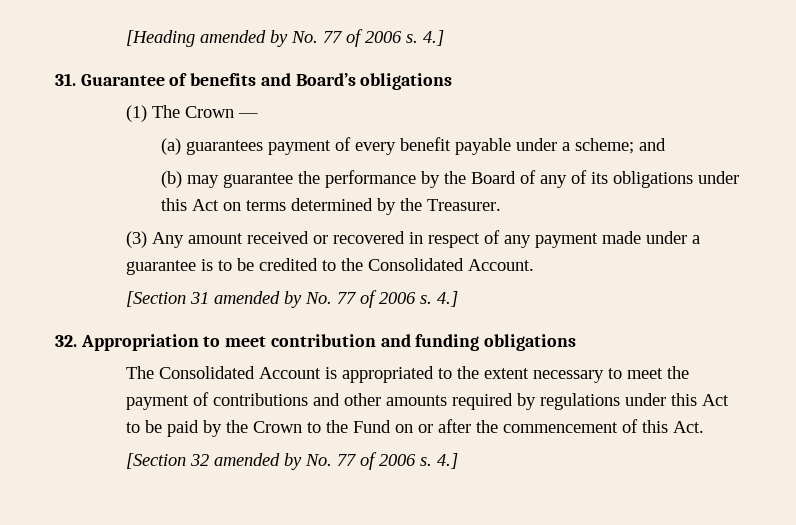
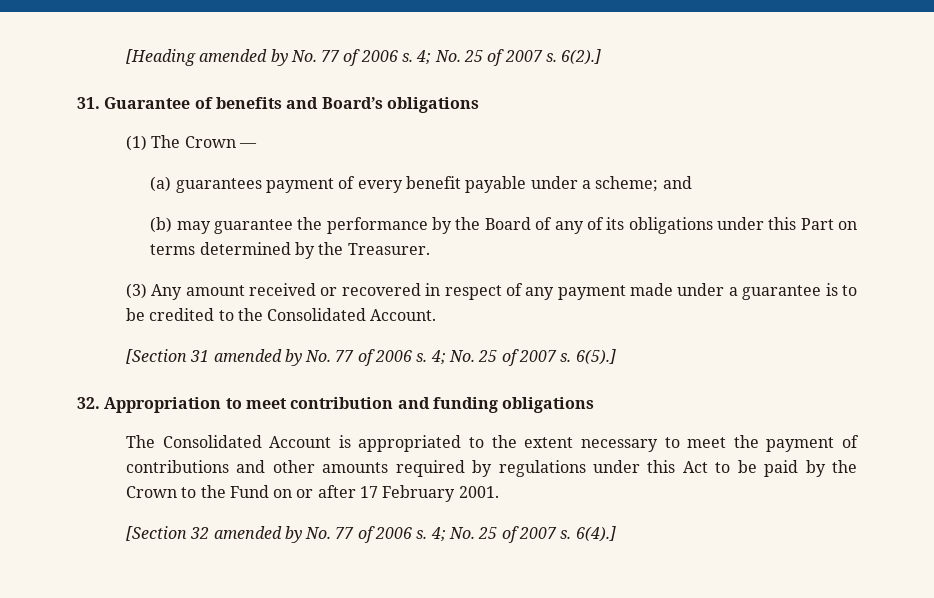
- [Heading amended by No. 77 of 2006 s. 4.]
+ [Heading amended by No. 77 of 2006 s. 4; No. 25 of 2007 s. 6(2).]
- (b) may guarantee the performance by the Board of any of its obligations under this Act on terms determined by the Treasurer.
+ (b) may guarantee the performance by the Board of any of its obligations under this Part on terms determined by the Treasurer.
- [Section 31 amended by No. 77 of 2006 s. 4.]
+ [Section 31 amended by No. 77 of 2006 s. 4; No. 25 of 2007 s. 6(5).]
- The Consolidated Account is appropriated to the extent necessary to meet the payment of contributions and other amounts required by regulations under this Act to be paid by the Crown to the Fund on or after the commencement of this Act.
+ The Consolidated Account is appropriated to the extent necessary to meet the payment of contributions and other amounts required by regulations under this Act to be paid by the Crown to the Fund on or after 17 February 2001.
- [Section 32 amended by No. 77 of 2006 s. 4.]
+ [Section 32 amended by No. 77 of 2006 s. 4; No. 25 of 2007 s. 6(4).]

